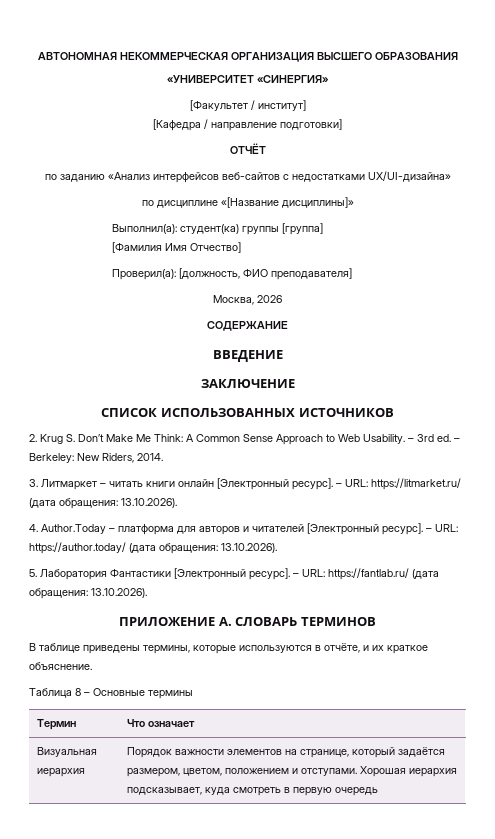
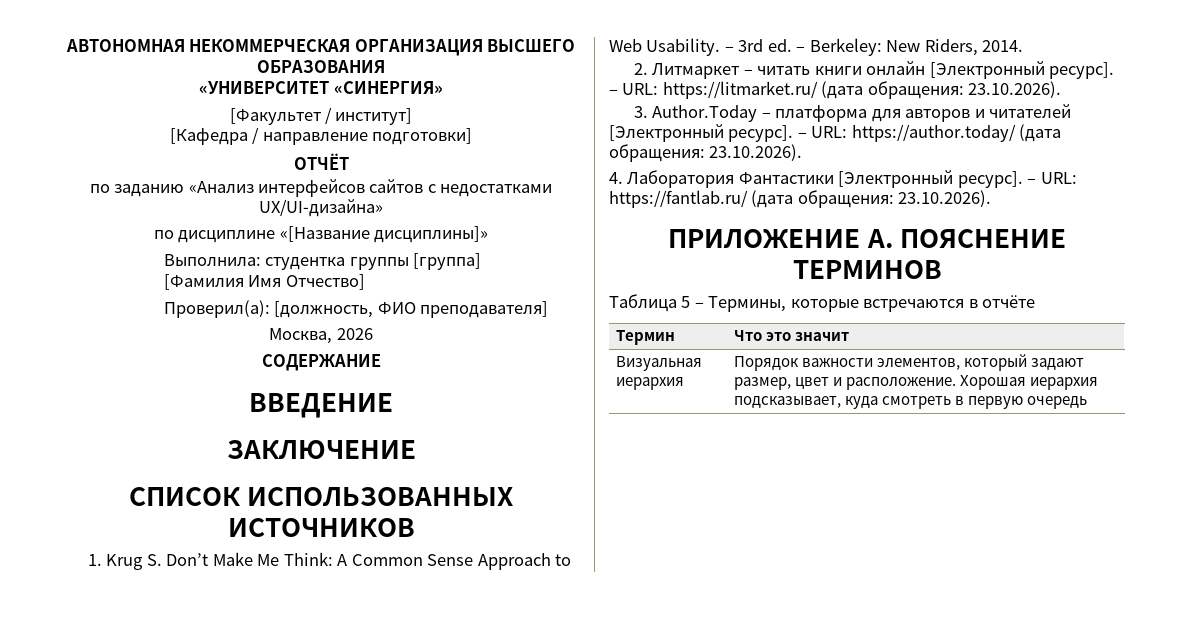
- по заданию «Анализ интерфейсов веб-сайтов с недостатками UX/UI-дизайна»
+ по заданию «Анализ интерфейсов сайтов с недостатками UX/UI-дизайна»
- Выполнил(а): студент(ка) группы [группа]
+ Выполнила: студентка группы [группа]
- 2. Krug S. Don’t Make Me Think: A Common Sense Approach to Web Usability.
+ 1. Krug S. Don’t Make Me Think: A Common Sense Approach to Web Usability.
- 3. Литмаркет – читать книги онлайн [Электронный ресурс].
+ 2. Литмаркет – читать книги онлайн [Электронный ресурс].
- – URL: https://litmarket.ru/ (дата обращения: 13.10.2026).
- 4. Author.Today – платформа для авторов и читателей [Электронный ресурс].
+ – URL: https://litmarket.ru/ (дата обращения: 23.10.2026).
+ 3. Author.Today – платформа для авторов и читателей [Электронный ресурс].
- – URL: https://author.today/ (дата обращения: 13.10.2026).
- 5. Лаборатория Фантастики [Электронный ресурс].
+ – URL: https://author.today/ (дата обращения: 23.10.2026).
+ 4. Лаборатория Фантастики [Электронный ресурс].
- – URL: https://fantlab.ru/ (дата обращения: 13.10.2026).
+ – URL: https://fantlab.ru/ (дата обращения: 23.10.2026).
- ПРИЛОЖЕНИЕ А. СЛОВАРЬ ТЕРМИНОВ
+ ПРИЛОЖЕНИЕ А. ПОЯСНЕНИЕ ТЕРМИНОВ
- В таблице приведены термины, которые используются в отчёте, и их краткое объяснение.
- Таблица 8 – Основные термины
+ Таблица 5 – Термины, которые встречаются в отчёте
- Термин | Что означает
+ Термин | Что это значит
- Визуальная иерархия | Порядок важности элементов на странице, который задаётся размером, цветом, положением и отступами. Хорошая иерархия подсказывает, куда смотреть в первую очередь
+ Визуальная иерархия | Порядок важности элементов, который задают размер, цвет и расположение. Хорошая иерархия подсказывает, куда смотреть в первую очередь

